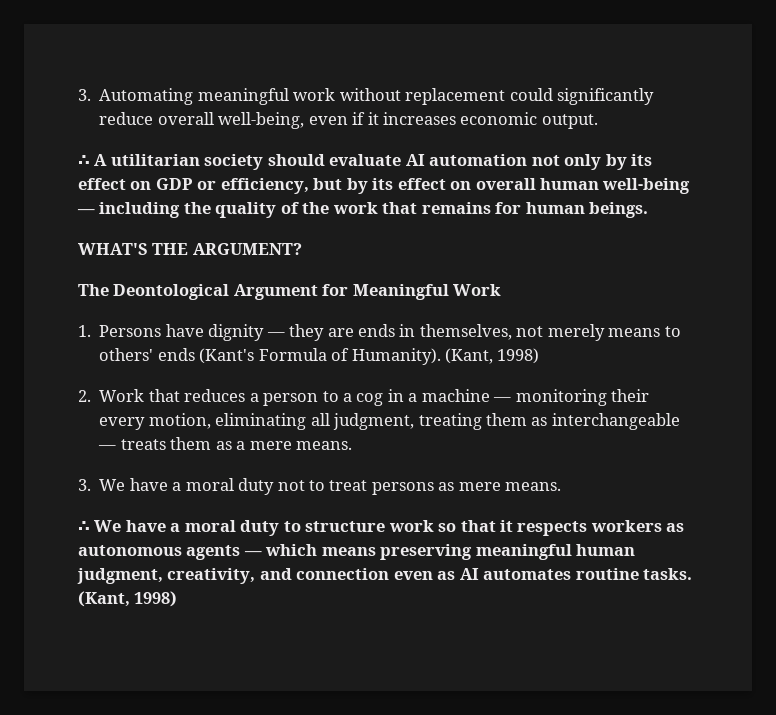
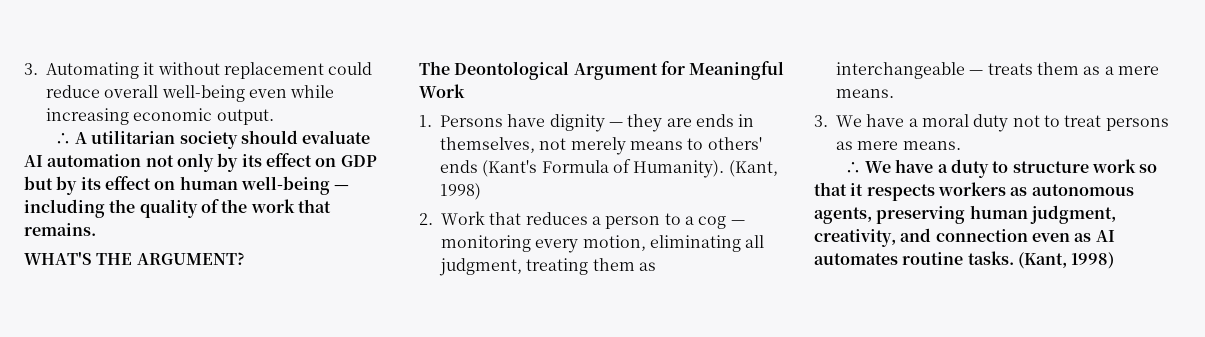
- 3. Automating meaningful work without replacement could significantly reduce overall well-being, even if it increases economic output.
+ 3. Automating it without replacement could reduce overall well-being even while increasing economic output.
- ∴ A utilitarian society should evaluate AI automation not only by its effect on GDP or efficiency, but by its effect on overall human well-being — including the quality of the work that remains for human beings.
+ ∴ A utilitarian society should evaluate AI automation not only by its effect on GDP but by its effect on human well-being — including the quality of the work that remains.
- 2. Work that reduces a person to a cog in a machine — monitoring their every motion, eliminating all judgment, treating them as interchangeable — treats them as a mere means.
+ 2. Work that reduces a person to a cog — monitoring every motion, eliminating all judgment, treating them as interchangeable — treats them as a mere means.
- ∴ We have a moral duty to structure work so that it respects workers as autonomous agents — which means preserving meaningful human judgment, creativity, and connection even as AI automates routine tasks.
+ ∴ We have a duty to structure work so that it respects workers as autonomous agents, preserving human judgment, creativity, and connection even as AI automates routine tasks.

